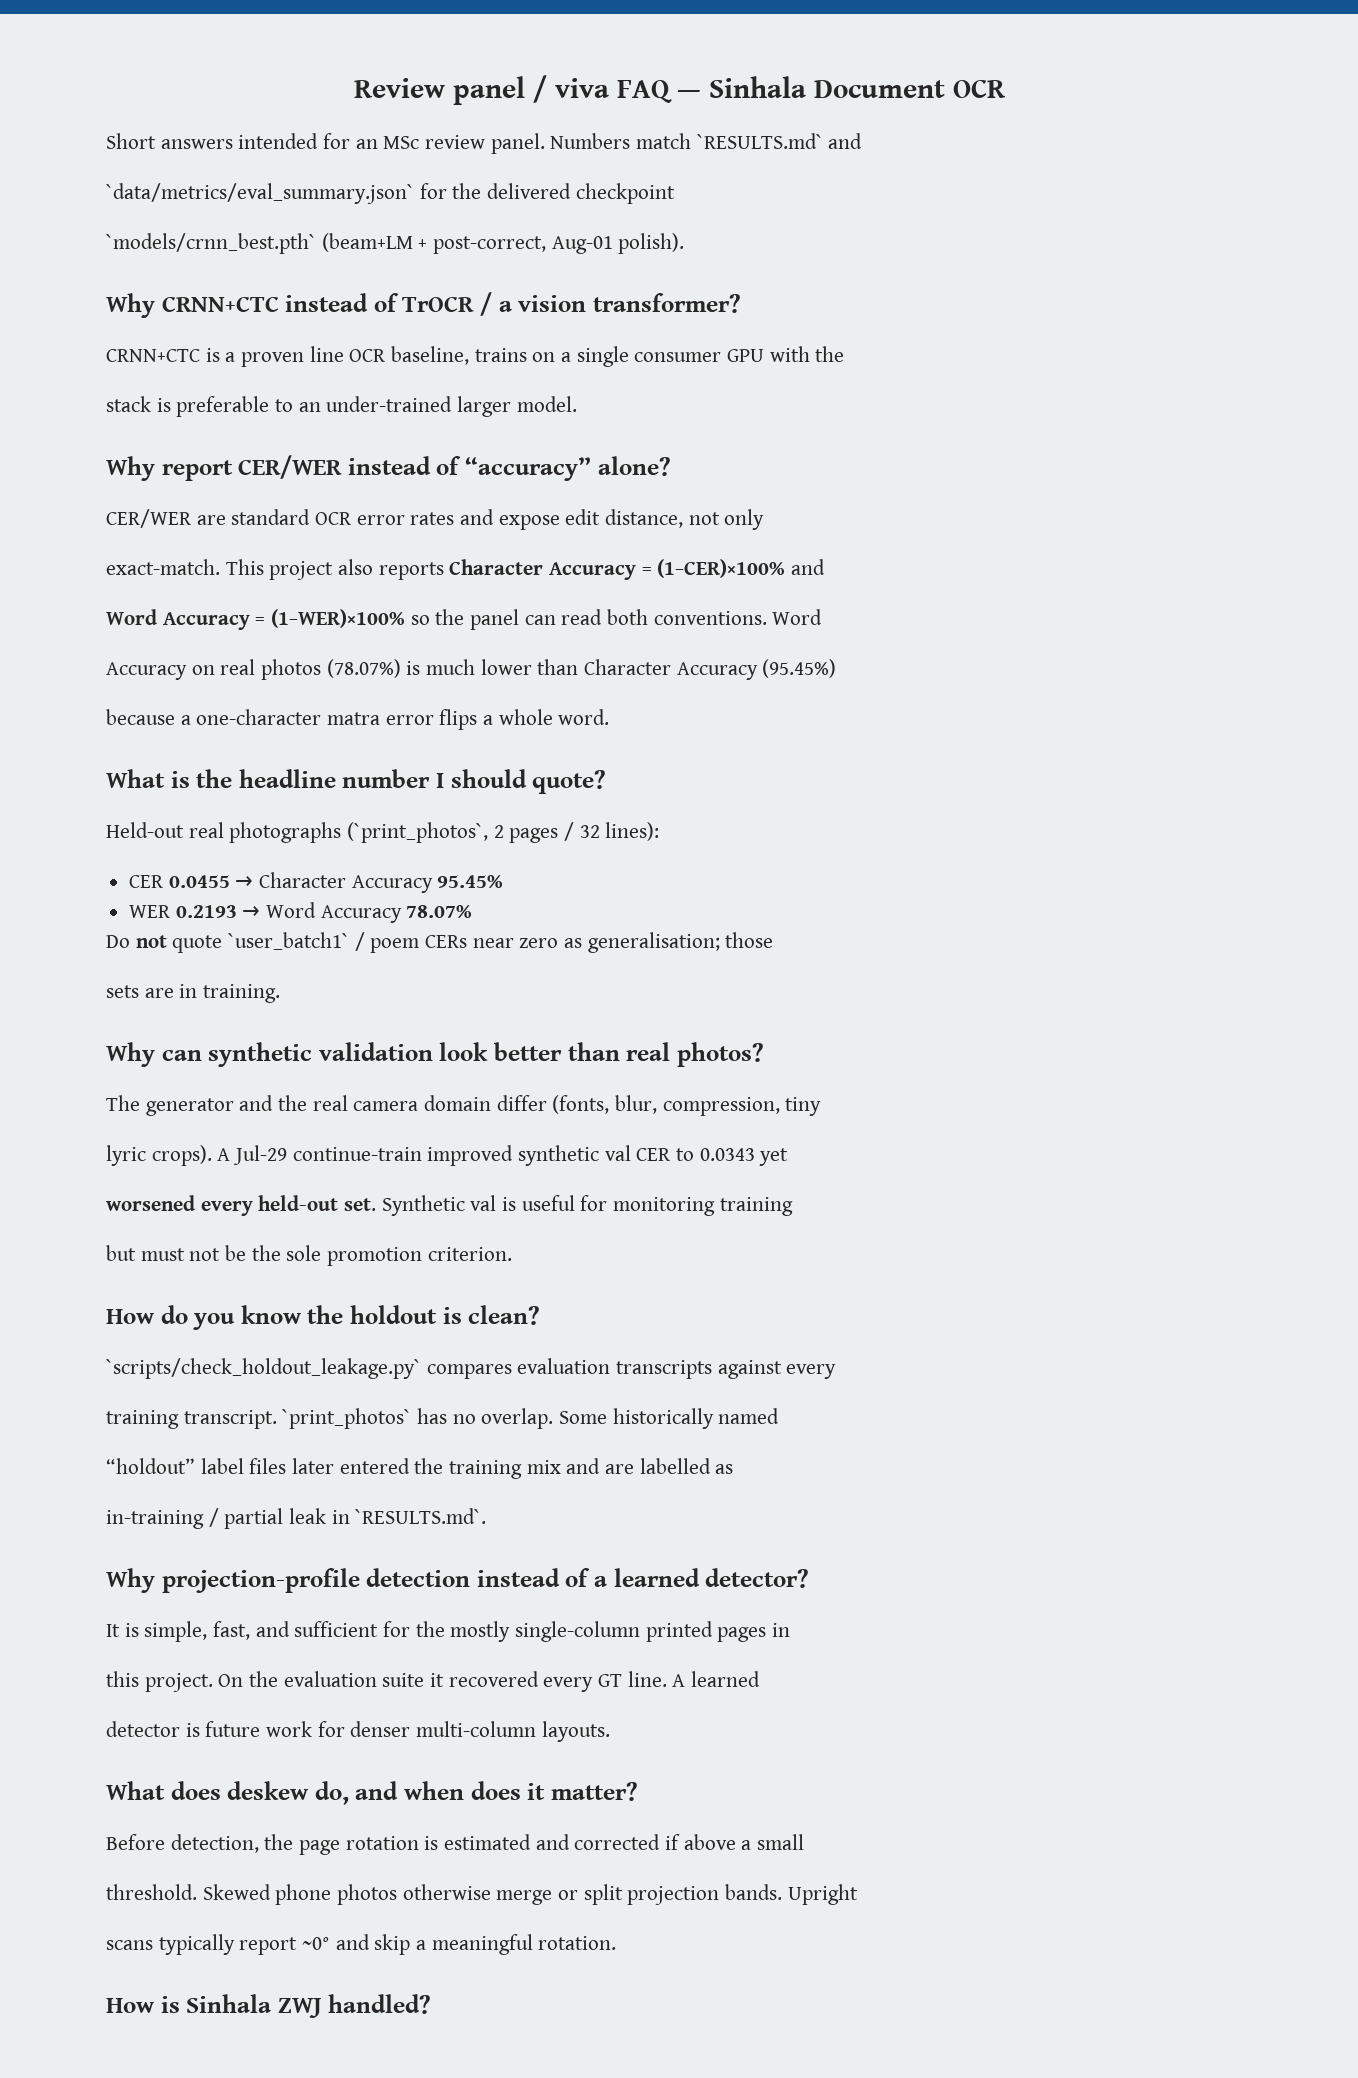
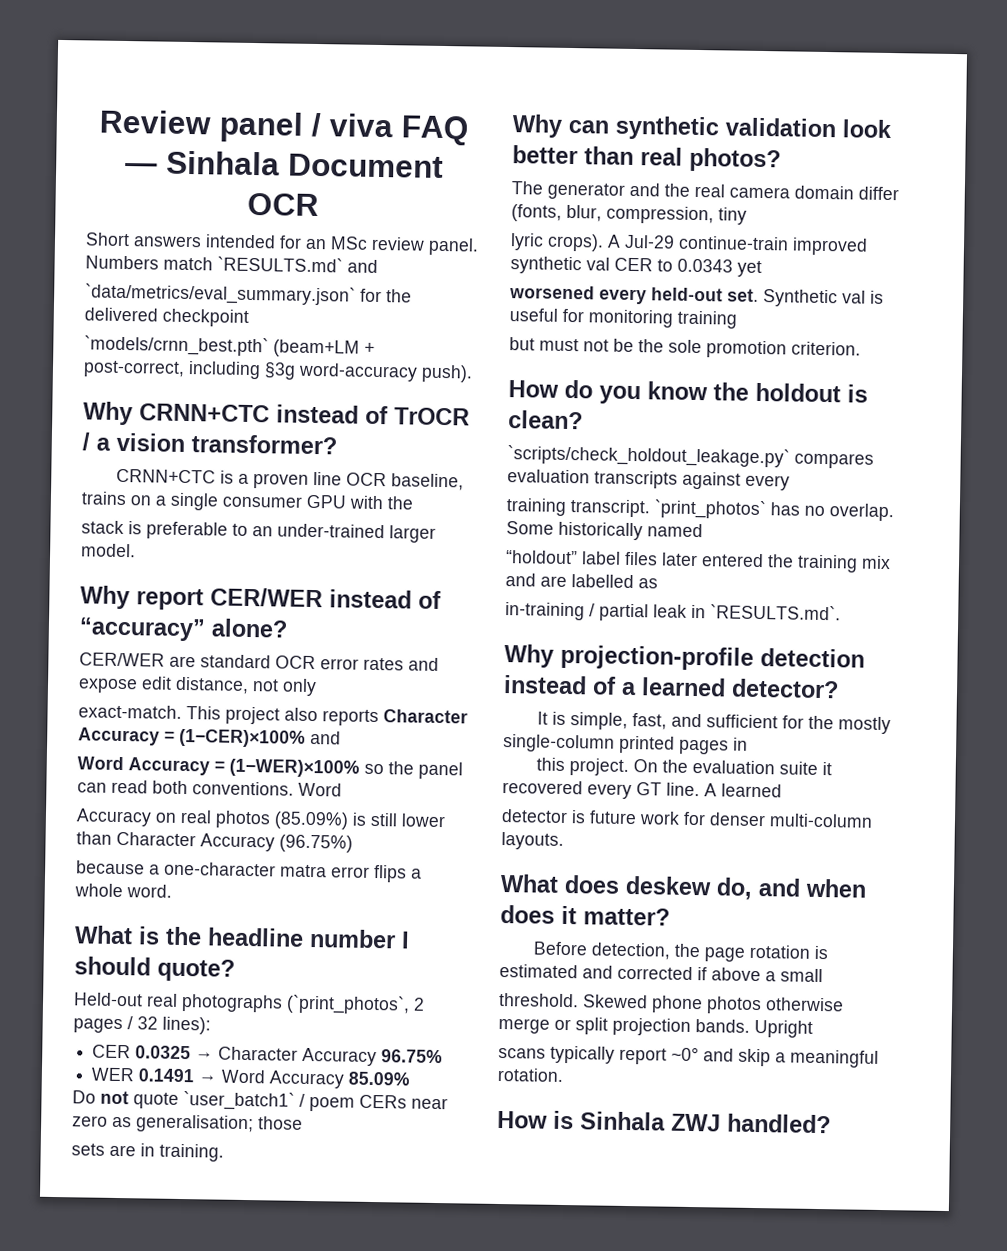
- `models/crnn_best.pth` (beam+LM + post-correct, Aug-01 polish).
+ `models/crnn_best.pth` (beam+LM + post-correct, including §3g word-accuracy push).
- Accuracy on real photos (78.07%) is much lower than Character Accuracy (95.45%)
+ Accuracy on real photos (85.09%) is still lower than Character Accuracy (96.75%)
- CER 0.0455 → Character Accuracy 95.45%
+ CER 0.0325 → Character Accuracy 96.75%
- WER 0.2193 → Word Accuracy 78.07%
+ WER 0.1491 → Word Accuracy 85.09%

